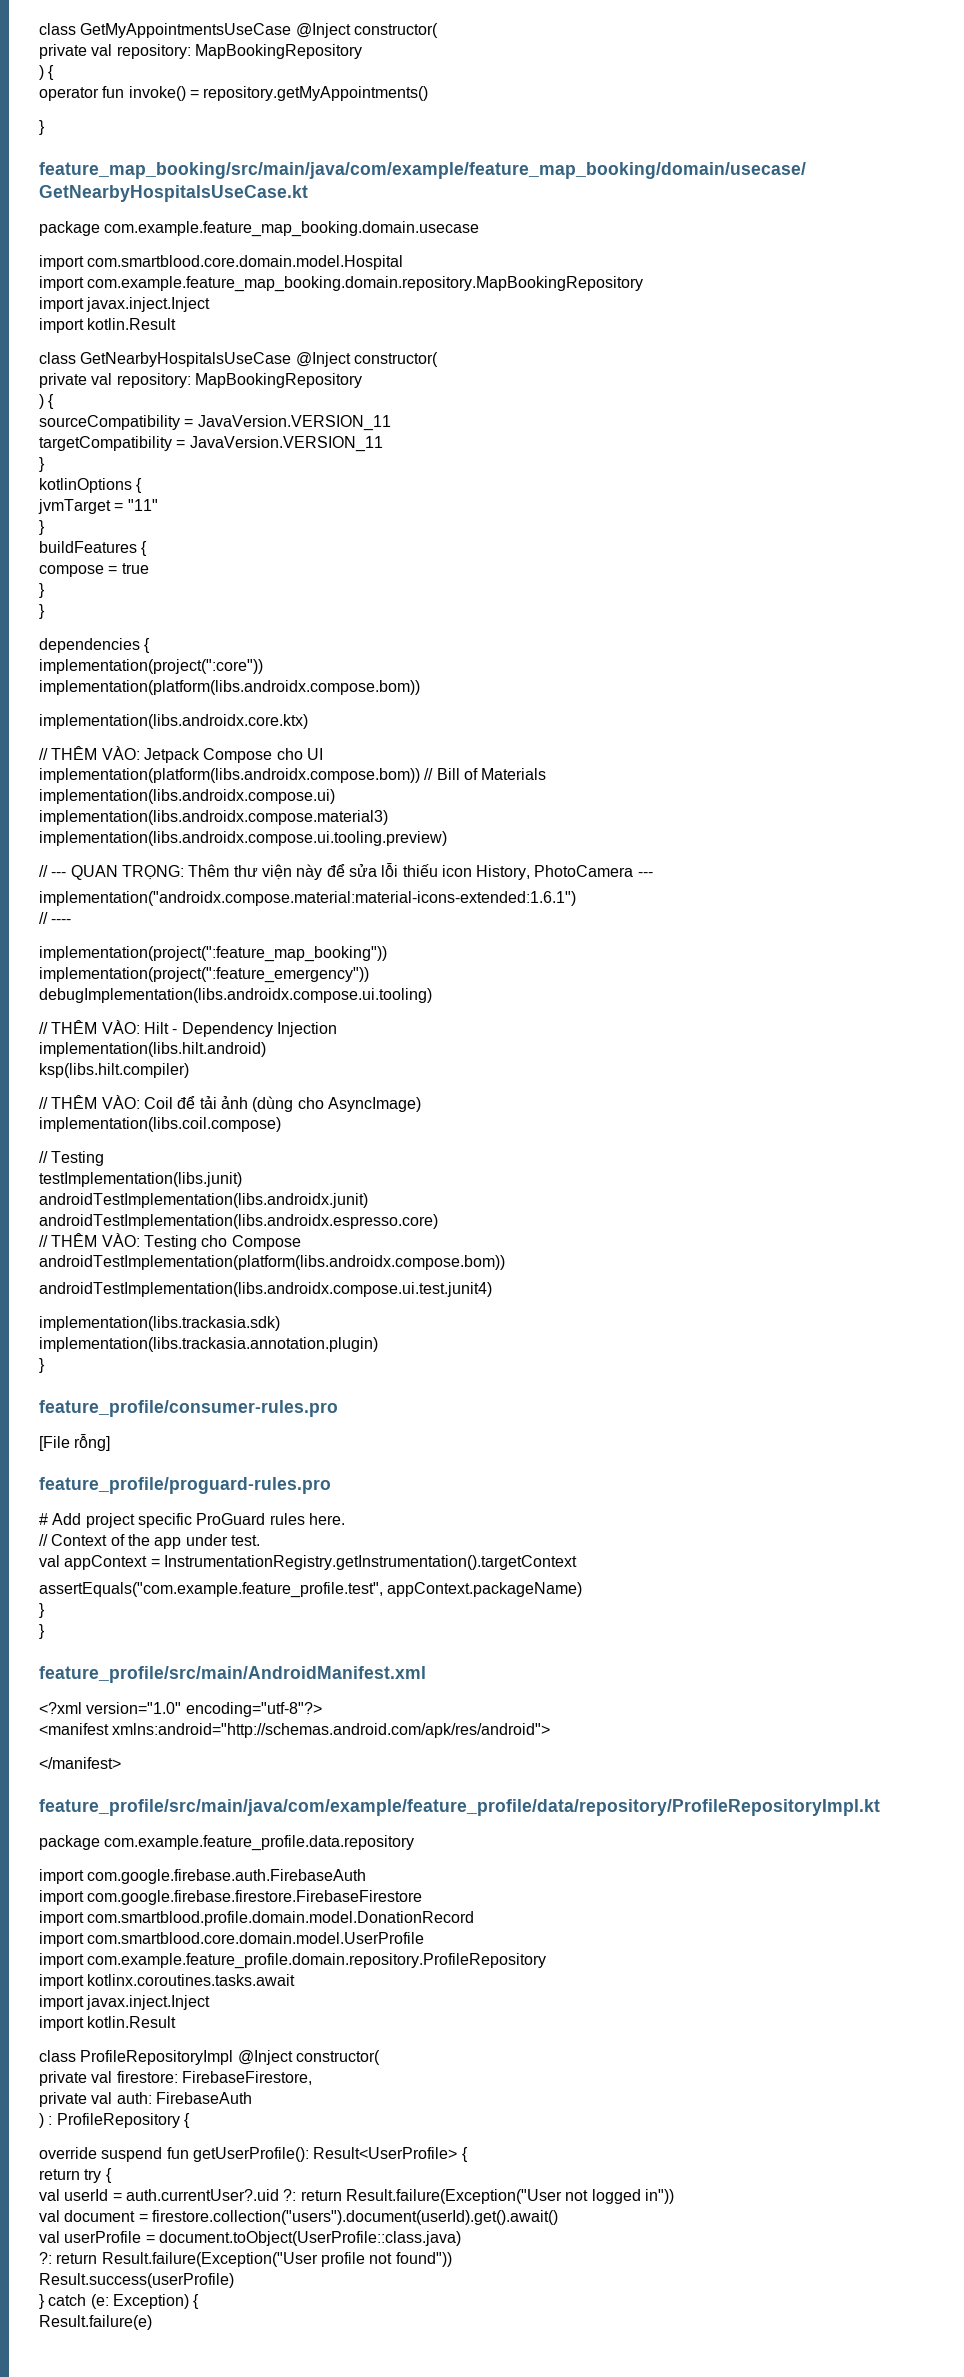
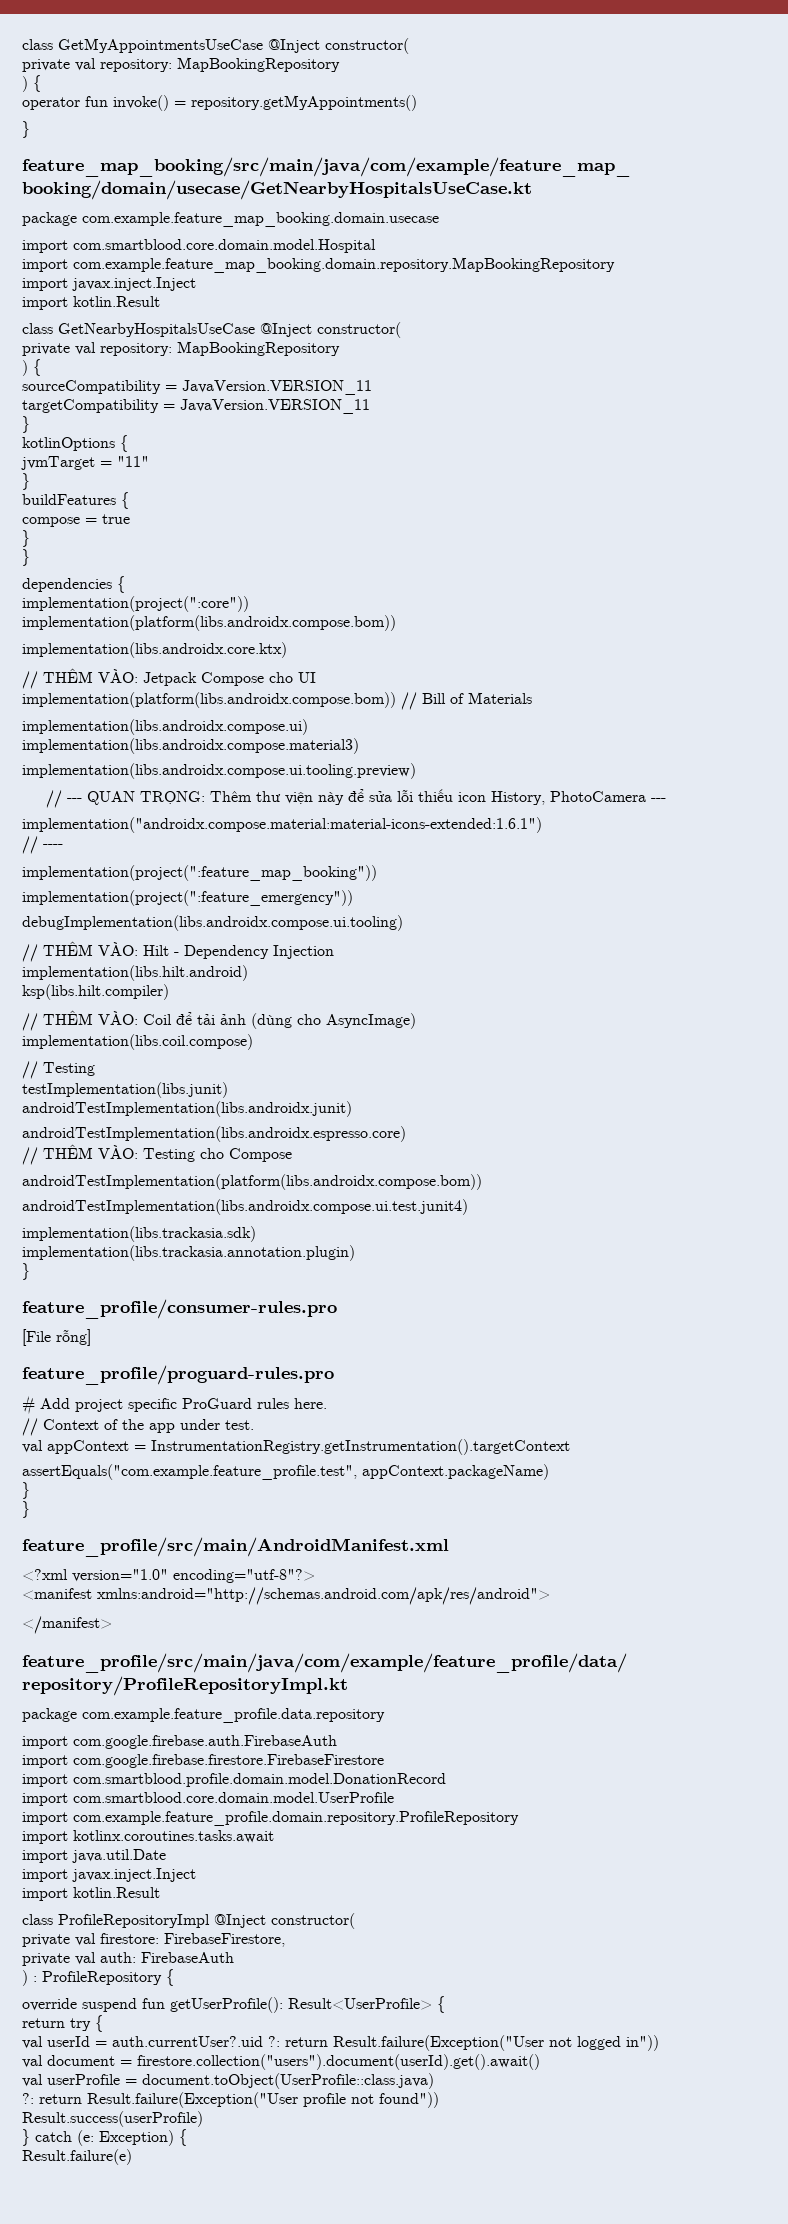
+ import java.util.Date

